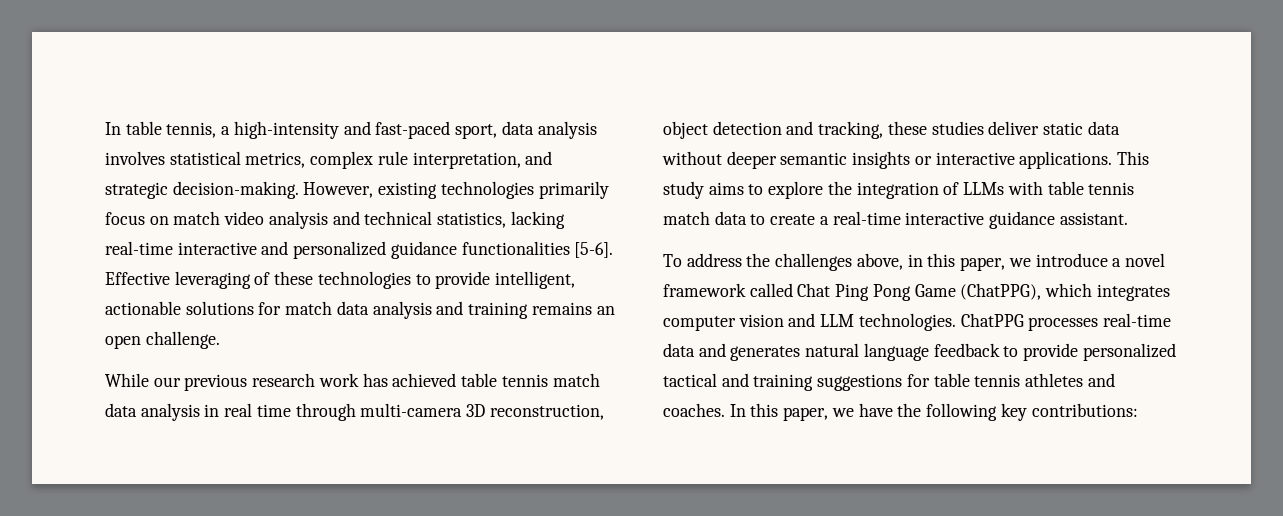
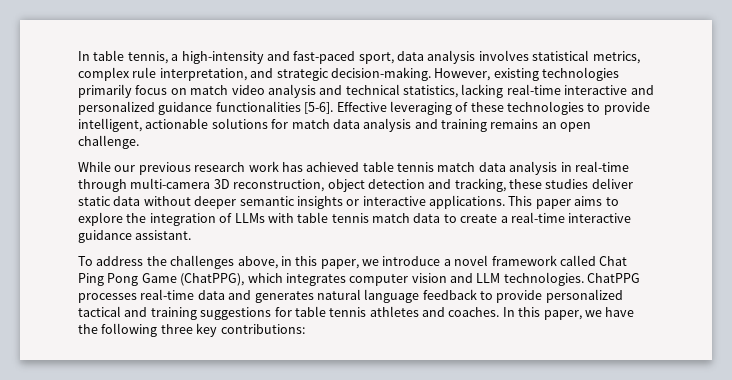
- While our previous research work has achieved table tennis match data analysis in real time through multi-camera 3D reconstruction, object detection and tracking, these studies deliver static data without deeper semantic insights or interactive applications.
+ While our previous research work has achieved table tennis match data analysis in real-time through multi-camera 3D reconstruction, object detection and tracking, these studies deliver static data without deeper semantic insights or interactive applications.
- This study aims to explore the integration of LLMs with table tennis match data to create a real-time interactive guidance assistant.
+ This paper aims to explore the integration of LLMs with table tennis match data to create a real-time interactive guidance assistant.
- In this paper, we have the following key contributions:
+ In this paper, we have the following three key contributions:

